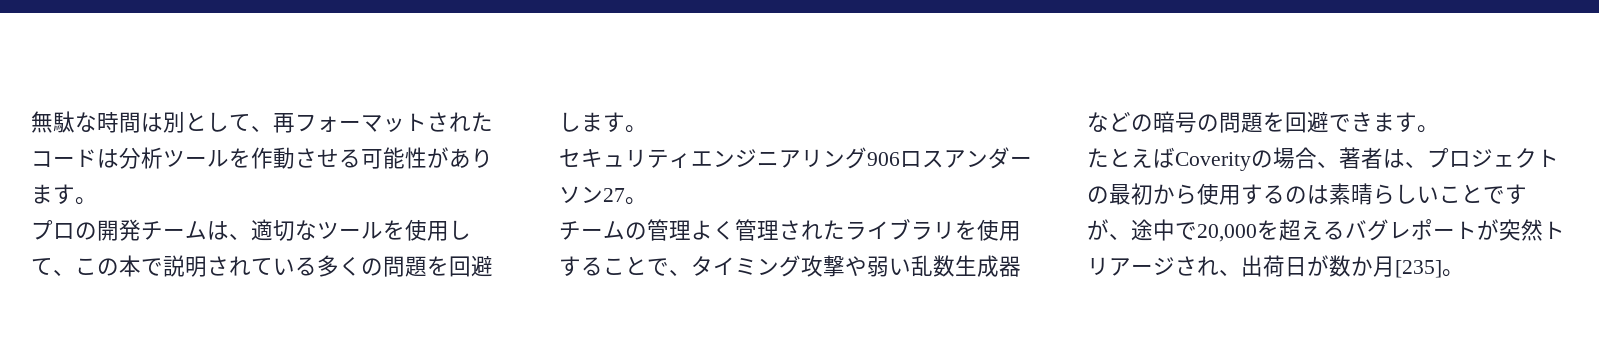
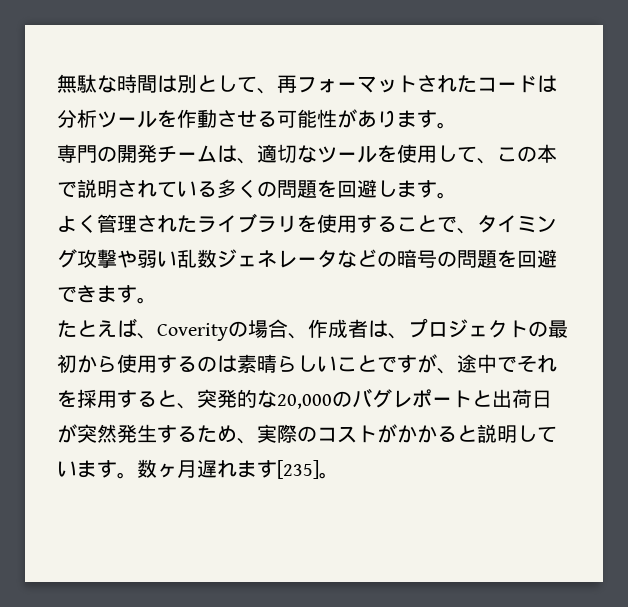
- プロの開発チームは、適切なツールを使用して、この本で説明されている多くの問題を回避します。
+ 専門の開発チームは、適切なツールを使用して、この本で説明されている多くの問題を回避します。
- セキュリティエンジニアリング906ロスアンダーソン27。
- チームの管理よく管理されたライブラリを使用することで、タイミング攻撃や弱い乱数生成器などの暗号の問題を回避できます。
+ よく管理されたライブラリを使用することで、タイミング攻撃や弱い乱数ジェネレータなどの暗号の問題を回避できます。
- たとえばCoverityの場合、著者は、プロジェクトの最初から使用するのは素晴らしいことですが、途中で20,000を超えるバグレポートが突然トリアージされ、出荷日が数か月[235]。
+ たとえば、Coverityの場合、作成者は、プロジェクトの最初から使用するのは素晴らしいことですが、途中でそれを採用すると、突発的な20,000のバグレポートと出荷日が突然発生するため、実際のコストがかかると説明しています。数ヶ月遅れます[235]。

